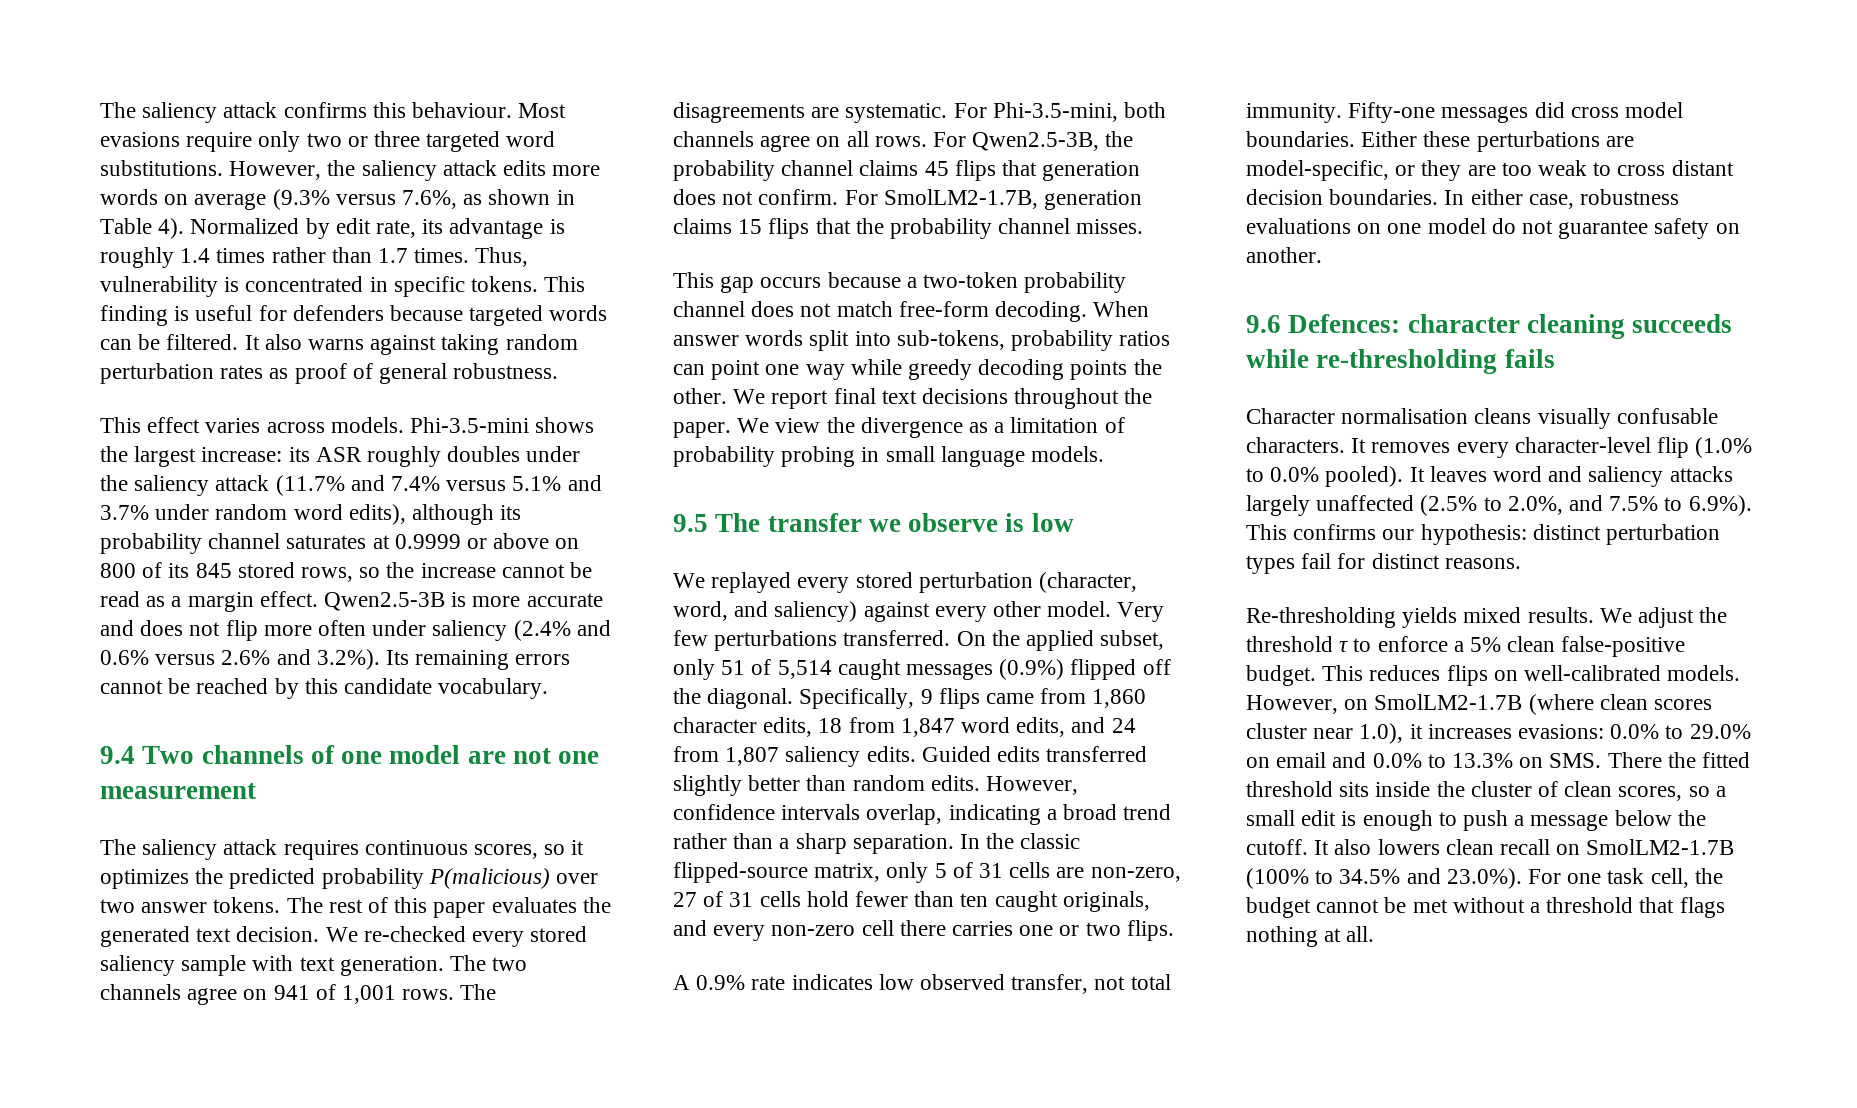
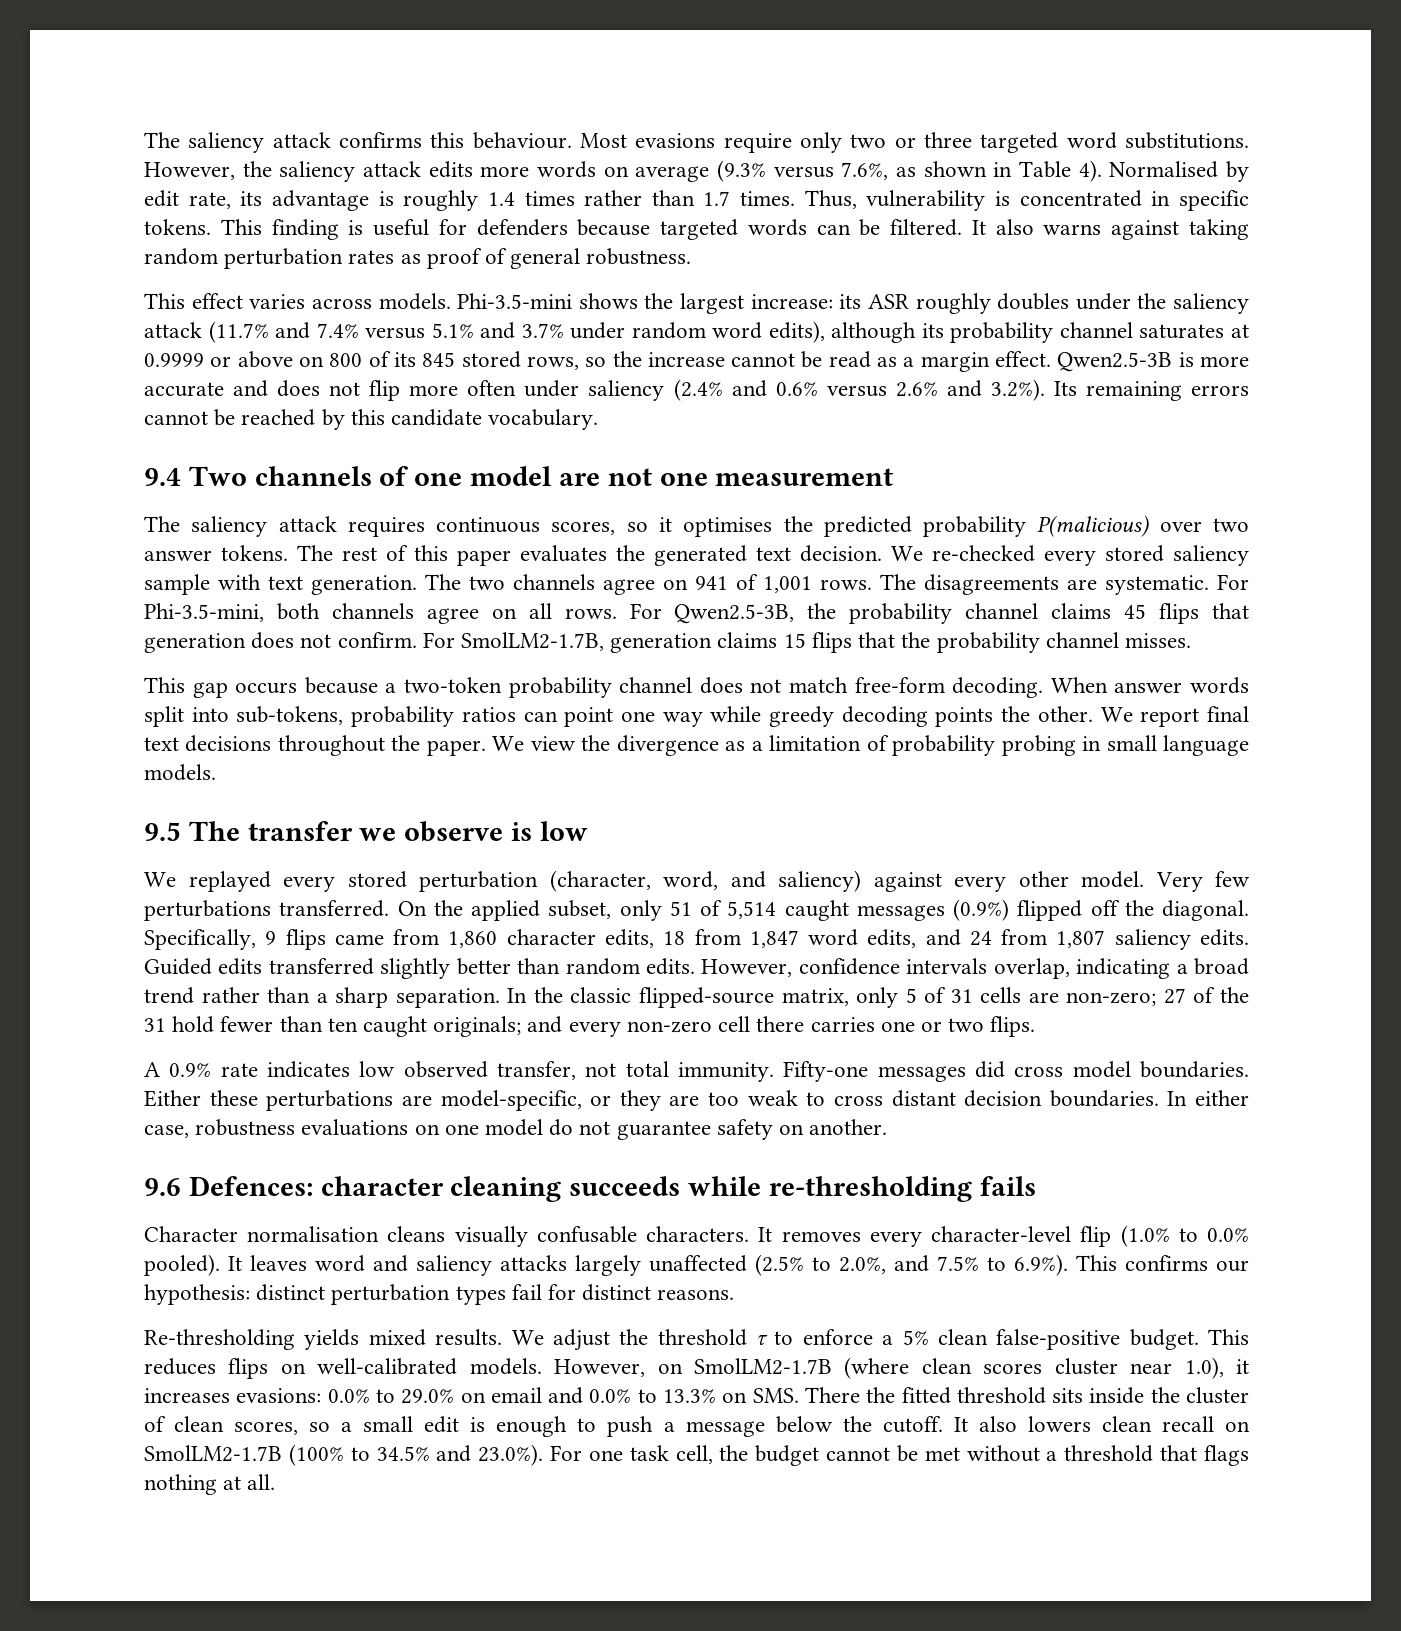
- Normalized by edit rate, its advantage is roughly 1.4 times rather than 1.7 times.
+ Normalised by edit rate, its advantage is roughly 1.4 times rather than 1.7 times.
- The saliency attack requires continuous scores, so it optimizes the predicted probability P(malicious) over two answer tokens.
+ The saliency attack requires continuous scores, so it optimises the predicted probability P(malicious) over two answer tokens.
- In the classic flipped-source matrix, only 5 of 31 cells are non-zero, 27 of 31 cells hold fewer than ten caught originals, and every non-zero cell there carries one or two flips.
+ In the classic flipped-source matrix, only 5 of 31 cells are non-zero; 27 of the 31 hold fewer than ten caught originals; and every non-zero cell there carries one or two flips.

